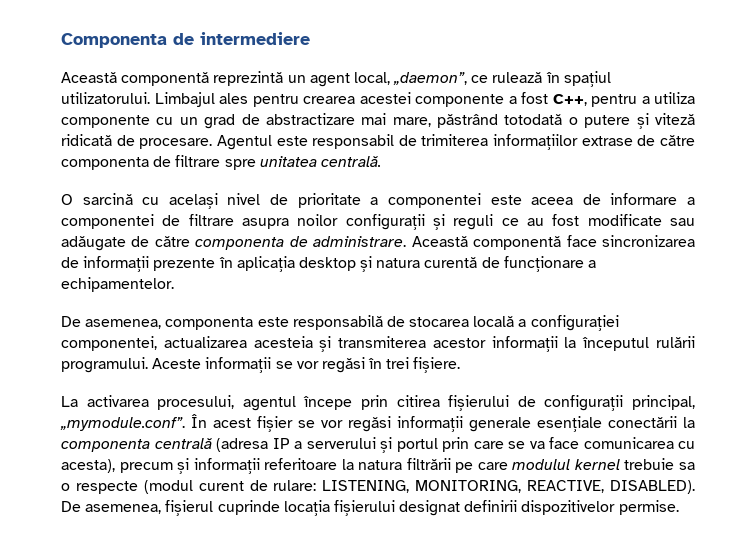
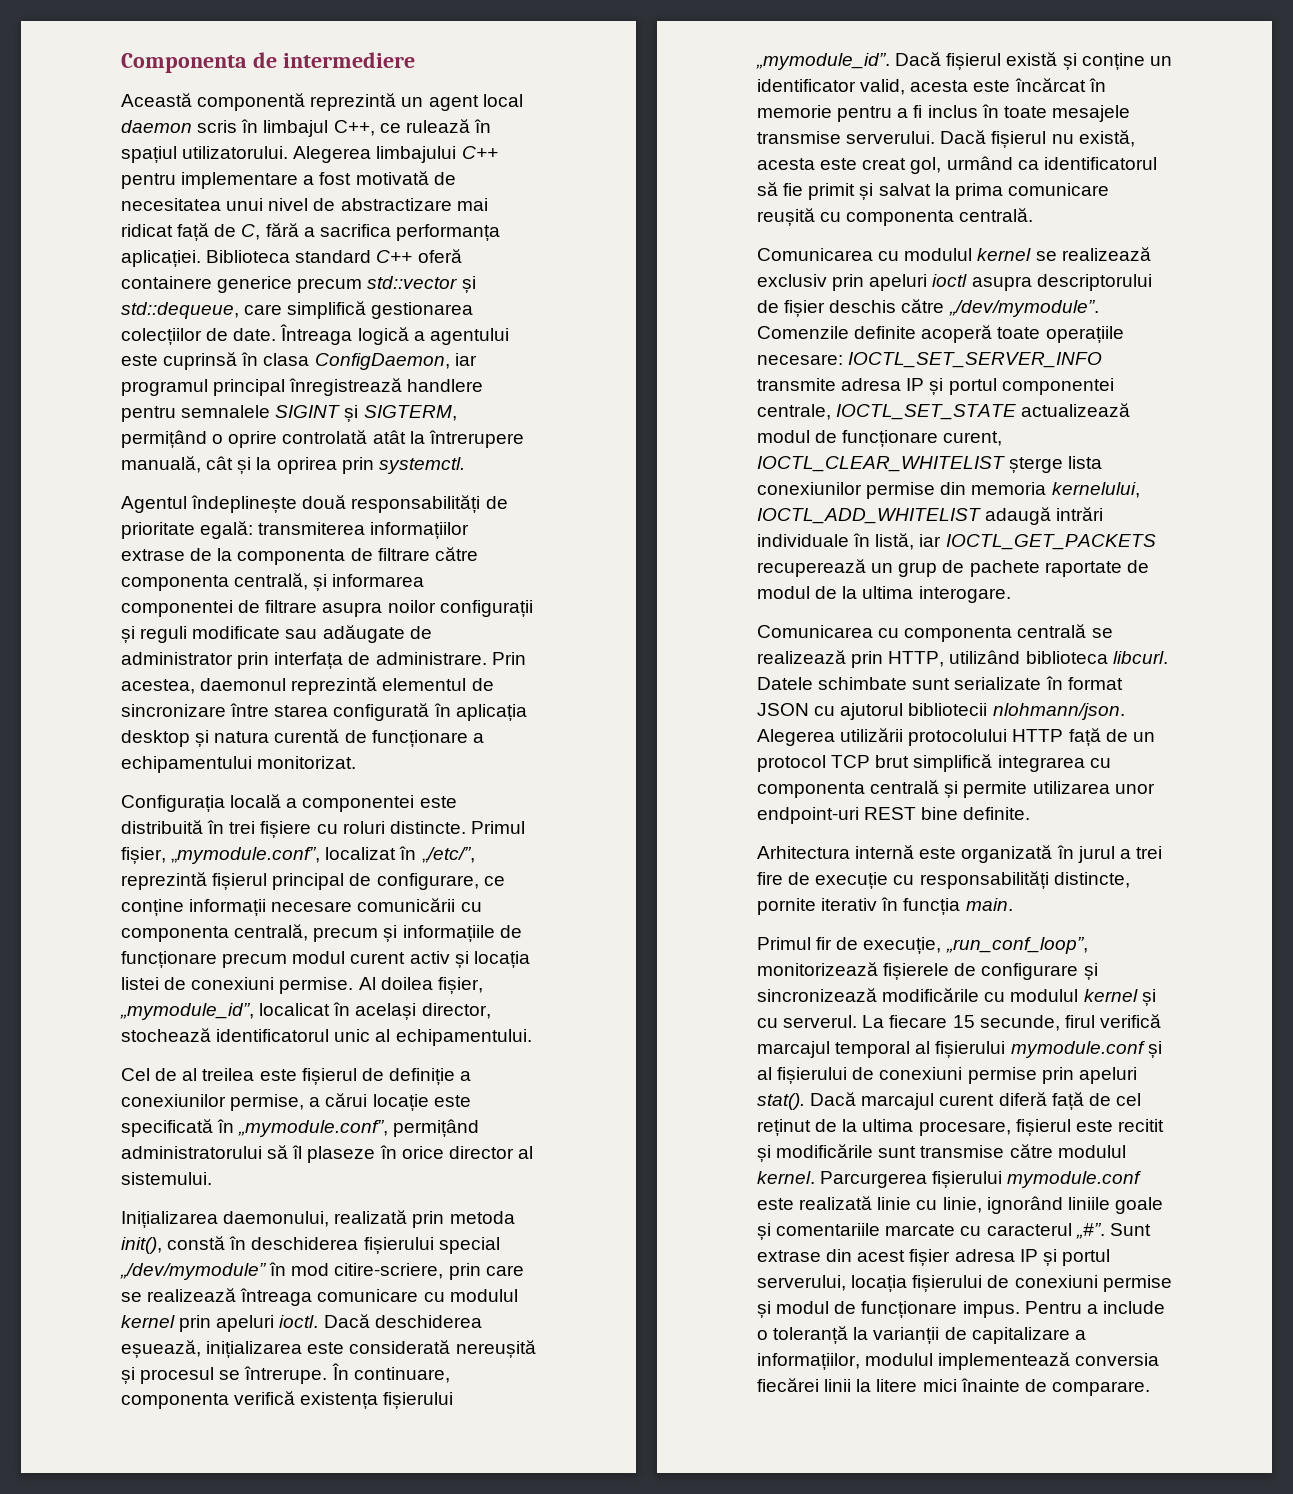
- Această componentă reprezintă un agent local, „daemon”, ce rulează în spațiul utilizatorului.
+ Această componentă reprezintă un agent local daemon scris în limbajul C++, ce rulează în spațiul utilizatorului.
- Limbajul ales pentru crearea acestei componente a fost C++, pentru a utiliza componente cu un grad de abstractizare mai mare, păstrând totodată o putere și viteză ridicată de procesare. Agentul este responsabil de trimiterea informațiilor extrase de către componenta de filtrare spre unitatea centrală.
- O sarcină cu același nivel de prioritate a componentei este aceea de informare a componentei de filtrare asupra noilor configurații și reguli ce au fost modificate sau adăugate de către componenta de administrare. Această componentă face sincronizarea de informații prezente în aplicația desktop și natura curentă de funcționare a echipamentelor.
- De asemenea, componenta este responsabilă de stocarea locală a configurației componentei, actualizarea acesteia și transmiterea acestor informații la începutul rulării programului. Aceste informații se vor regăsi în trei fișiere.
- La activarea procesului, agentul începe prin citirea fișierului de configurații principal, „mymodule.conf”. În acest fișier se vor regăsi informații generale esențiale conectării la componenta centrală (adresa IP a serverului și portul prin care se va face comunicarea cu acesta), precum și informații referitoare la natura filtrării pe care modulul kernel trebuie sa o respecte (modul curent de rulare: LISTENING, MONITORING, REACTIVE, DISABLED). De asemenea, fișierul cuprinde locația fișierului designat definirii dispozitivelor permise.
+ Alegerea limbajului C++ pentru implementare a fost motivată de necesitatea unui nivel de abstractizare mai ridicat față de C, fără a sacrifica performanța aplicației. Biblioteca standard C++ oferă containere generice precum std::vector și std::dequeue, care simplifică gestionarea colecțiilor de date. Întreaga logică a agentului este cuprinsă în clasa ConfigDaemon, iar programul principal înregistrează handlere pentru semnalele SIGINT și SIGTERM, permițând o oprire controlată atât la întrerupere manuală, cât și la oprirea prin systemctl.
+ Agentul îndeplinește două responsabilități de prioritate egală: transmiterea informațiilor extrase de la componenta de filtrare către componenta centrală, și informarea componentei de filtrare asupra noilor configurații și reguli modificate sau adăugate de administrator prin interfața de administrare. Prin acestea, daemonul reprezintă elementul de sincronizare între starea configurată în aplicația desktop și natura curentă de funcționare a echipamentului monitorizat.
+ Configurația locală a componentei este distribuită în trei fișiere cu roluri distincte. Primul fișier, „mymodule.conf”, localizat în „/etc/”, reprezintă fișierul principal de configurare, ce conține informații necesare comunicării cu componenta centrală, precum și informațiile de funcționare precum modul curent activ și locația listei de conexiuni permise. Al doilea fișier, „mymodule_id”, localicat în același director, stochează identificatorul unic al echipamentului.
+ Cel de al treilea este fișierul de definiție a conexiunilor permise, a cărui locație este specificată în „mymodule.conf”, permițând administratorului să îl plaseze în orice director al sistemului.
+ Inițializarea daemonului, realizată prin metoda init(), constă în deschiderea fișierului special „/dev/mymodule” în mod citire-scriere, prin care se realizează întreaga comunicare cu modulul kernel prin apeluri ioctl. Dacă deschiderea eșuează, inițializarea este considerată nereușită și procesul se întrerupe. În continuare, componenta verifică existența fișierului „mymodule_id”. Dacă fișierul există și conține un identificator valid, acesta este încărcat în memorie pentru a fi inclus în toate mesajele transmise serverului. Dacă fișierul nu există, acesta este creat gol, urmând ca identificatorul să fie primit și salvat la prima comunicare reușită cu componenta centrală.
+ Comunicarea cu modulul kernel se realizează exclusiv prin apeluri ioctl asupra descriptorului de fișier deschis către „/dev/mymodule”. Comenzile definite acoperă toate operațiile necesare: IOCTL_SET_SERVER_INFO transmite adresa IP și portul componentei centrale, IOCTL_SET_STATE actualizează modul de funcționare curent, IOCTL_CLEAR_WHITELIST șterge lista conexiunilor permise din memoria kernelului, IOCTL_ADD_WHITELIST adaugă intrări individuale în listă, iar IOCTL_GET_PACKETS recuperează un grup de pachete raportate de modul de la ultima interogare.
+ Comunicarea cu componenta centrală se realizează prin HTTP, utilizând biblioteca libcurl. Datele schimbate sunt serializate în format JSON cu ajutorul bibliotecii nlohmann/json. Alegerea utilizării protocolului HTTP față de un protocol TCP brut simplifică integrarea cu componenta centrală și permite utilizarea unor endpoint-uri REST bine definite.
+ Arhitectura internă este organizată în jurul a trei fire de execuție cu responsabilități distincte, pornite iterativ în funcția main.
+ Primul fir de execuție, „run_conf_loop”, monitorizează fișierele de configurare și sincronizează modificările cu modulul kernel și cu serverul. La fiecare 15 secunde, firul verifică marcajul temporal al fișierului mymodule.conf și al fișierului de conexiuni permise prin apeluri stat(). Dacă marcajul curent diferă față de cel reținut de la ultima procesare, fișierul este recitit și modificările sunt transmise către modulul kernel. Parcurgerea fișierului mymodule.conf este realizată linie cu linie, ignorând liniile goale și comentariile marcate cu caracterul „#”. Sunt extrase din acest fișier adresa IP și portul serverului, locația fișierului de conexiuni permise și modul de funcționare impus. Pentru a include o toleranță la varianții de capitalizare a informațiilor, modulul implementează conversia fiecărei linii la litere mici înainte de comparare.

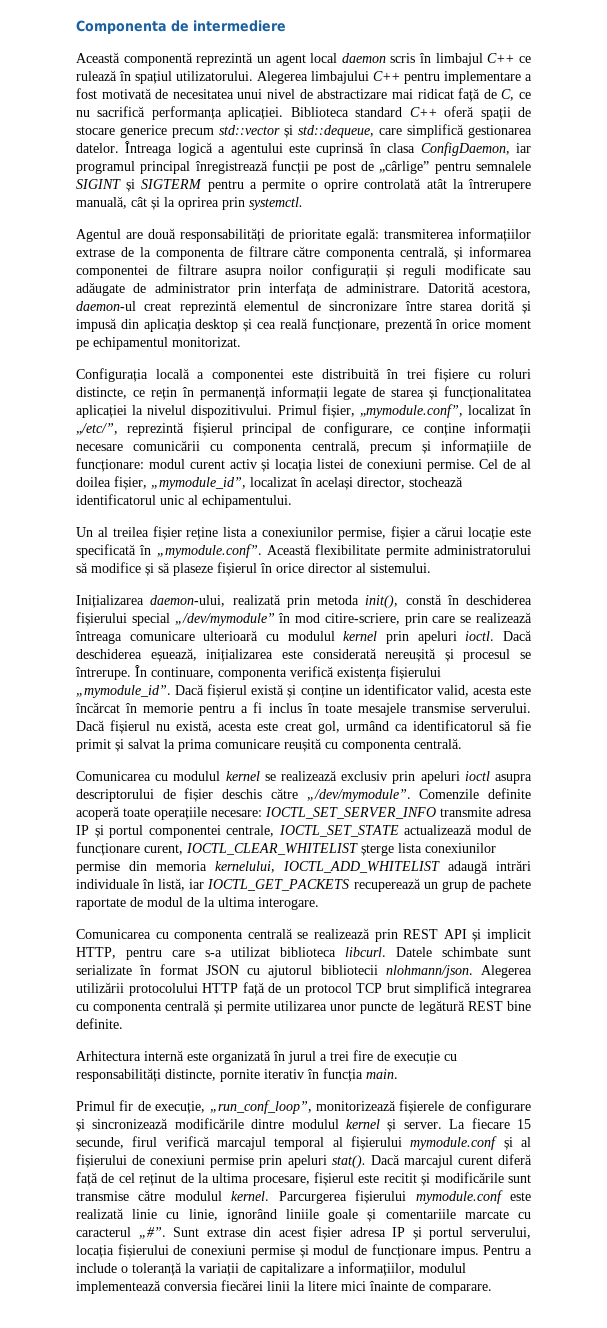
- Această componentă reprezintă un agent local daemon scris în limbajul C++, ce rulează în spațiul utilizatorului.
+ Această componentă reprezintă un agent local daemon scris în limbajul C++ ce rulează în spațiul utilizatorului.
- Alegerea limbajului C++ pentru implementare a fost motivată de necesitatea unui nivel de abstractizare mai ridicat față de C, fără a sacrifica performanța aplicației.
+ Alegerea limbajului C++ pentru implementare a fost motivată de necesitatea unui nivel de abstractizare mai ridicat față de C, ce nu sacrifică performanța aplicației.
- Biblioteca standard C++ oferă containere generice precum std::vector și std::dequeue, care simplifică gestionarea colecțiilor de date.
+ Biblioteca standard C++ oferă spații de stocare generice precum std::vector și std::dequeue, care simplifică gestionarea datelor.
- Întreaga logică a agentului este cuprinsă în clasa ConfigDaemon, iar programul principal înregistrează handlere pentru semnalele SIGINT și SIGTERM, permițând o oprire controlată atât la întrerupere manuală, cât și la oprirea prin systemctl.
+ Întreaga logică a agentului este cuprinsă în clasa ConfigDaemon, iar programul principal înregistrează funcții pe post de „cârlige” pentru semnalele SIGINT și SIGTERM pentru a permite o oprire controlată atât la întrerupere manuală, cât și la oprirea prin systemctl.
- Agentul îndeplinește două responsabilități de prioritate egală: transmiterea informațiilor extrase de la componenta de filtrare către componenta centrală, și informarea componentei de filtrare asupra noilor configurații și reguli modificate sau adăugate de administrator prin interfața de administrare.
+ Agentul are două responsabilități de prioritate egală: transmiterea informațiilor extrase de la componenta de filtrare către componenta centrală, și informarea componentei de filtrare asupra noilor configurații și reguli modificate sau adăugate de administrator prin interfața de administrare.
- Prin acestea, daemonul reprezintă elementul de sincronizare între starea configurată în aplicația desktop și natura curentă de funcționare a echipamentului monitorizat.
+ Datorită acestora, daemon-ul creat reprezintă elementul de sincronizare între starea dorită și impusă din aplicația desktop și cea reală funcționare, prezentă în orice moment pe echipamentul monitorizat.
- Configurația locală a componentei este distribuită în trei fișiere cu roluri distincte.
+ Configurația locală a componentei este distribuită în trei fișiere cu roluri distincte, ce rețin în permanență informații legate de starea și funcționalitatea aplicației la nivelul dispozitivului.
- Primul fișier, „mymodule.conf”, localizat în „/etc/”, reprezintă fișierul principal de configurare, ce conține informații necesare comunicării cu componenta centrală, precum și informațiile de funcționare precum modul curent activ și locația listei de conexiuni permise.
+ Primul fișier, „mymodule.conf”, localizat în „/etc/”, reprezintă fișierul principal de configurare, ce conține informații necesare comunicării cu componenta centrală, precum și informațiile de funcționare: modul curent activ și locația listei de conexiuni permise.
- Al doilea fișier, „mymodule_id”, localicat în același director, stochează identificatorul unic al echipamentului.
+ Cel de al doilea fișier, „mymodule_id”, localizat în același director, stochează identificatorul unic al echipamentului.
- Cel de al treilea este fișierul de definiție a conexiunilor permise, a cărui locație este specificată în „mymodule.conf”, permițând administratorului să îl plaseze în orice director al sistemului.
+ Un al treilea fișier reține lista a conexiunilor permise, fișier a cărui locație este specificată în „mymodule.conf”. Această flexibilitate permite administratorului să modifice și să plaseze fișierul în orice director al sistemului.
- Inițializarea daemonului, realizată prin metoda init(), constă în deschiderea fișierului special „/dev/mymodule” în mod citire-scriere, prin care se realizează întreaga comunicare cu modulul kernel prin apeluri ioctl.
+ Inițializarea daemon-ului, realizată prin metoda init(), constă în deschiderea fișierului special „/dev/mymodule” în mod citire-scriere, prin care se realizează întreaga comunicare ulterioară cu modulul kernel prin apeluri ioctl.
- Comunicarea cu componenta centrală se realizează prin HTTP, utilizând biblioteca libcurl.
+ Comunicarea cu componenta centrală se realizează prin REST API și implicit HTTP, pentru care s-a utilizat biblioteca libcurl.
- Alegerea utilizării protocolului HTTP față de un protocol TCP brut simplifică integrarea cu componenta centrală și permite utilizarea unor endpoint-uri REST bine definite.
+ Alegerea utilizării protocolului HTTP față de un protocol TCP brut simplifică integrarea cu componenta centrală și permite utilizarea unor puncte de legătură REST bine definite.
- Primul fir de execuție, „run_conf_loop”, monitorizează fișierele de configurare și sincronizează modificările cu modulul kernel și cu serverul.
+ Primul fir de execuție, „run_conf_loop”, monitorizează fișierele de configurare și sincronizează modificările dintre modulul kernel și server.
- Pentru a include o toleranță la varianții de capitalizare a informațiilor, modulul implementează conversia fiecărei linii la litere mici înainte de comparare.
+ Pentru a include o toleranță la variații de capitalizare a informațiilor, modulul implementează conversia fiecărei linii la litere mici înainte de comparare.

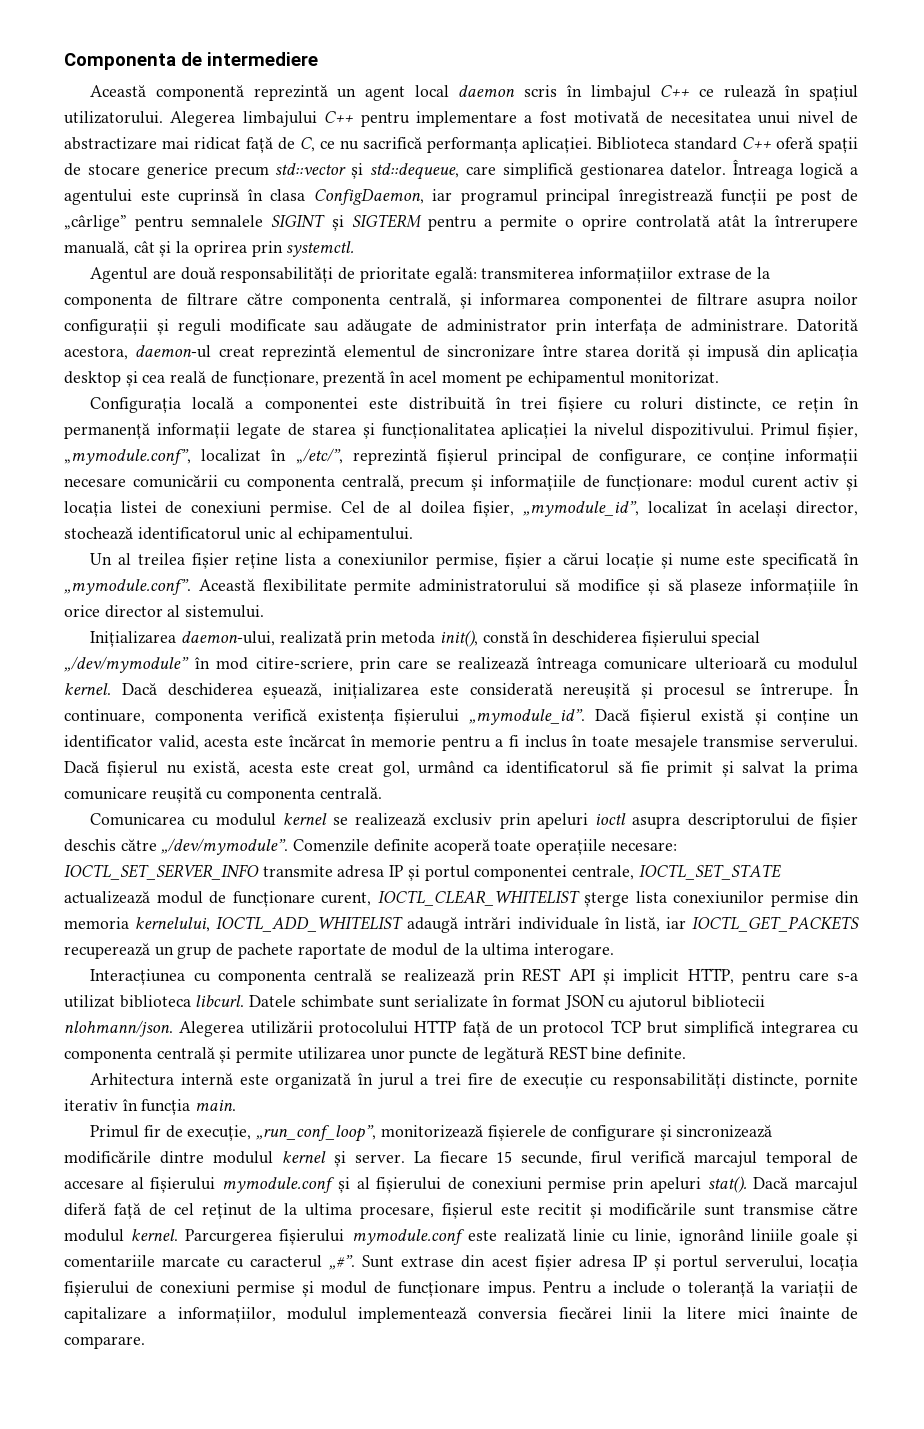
- Datorită acestora, daemon-ul creat reprezintă elementul de sincronizare între starea dorită și impusă din aplicația desktop și cea reală funcționare, prezentă în orice moment pe echipamentul monitorizat.
+ Datorită acestora, daemon-ul creat reprezintă elementul de sincronizare între starea dorită și impusă din aplicația desktop și cea reală de funcționare, prezentă în acel moment pe echipamentul monitorizat.
- Un al treilea fișier reține lista a conexiunilor permise, fișier a cărui locație este specificată în „mymodule.conf”. Această flexibilitate permite administratorului să modifice și să plaseze fișierul în orice director al sistemului.
+ Un al treilea fișier reține lista a conexiunilor permise, fișier a cărui locație și nume este specificată în „mymodule.conf”. Această flexibilitate permite administratorului să modifice și să plaseze informațiile în orice director al sistemului.
- Inițializarea daemon-ului, realizată prin metoda init(), constă în deschiderea fișierului special „/dev/mymodule” în mod citire-scriere, prin care se realizează întreaga comunicare ulterioară cu modulul kernel prin apeluri ioctl.
+ Inițializarea daemon-ului, realizată prin metoda init(), constă în deschiderea fișierului special „/dev/mymodule” în mod citire-scriere, prin care se realizează întreaga comunicare ulterioară cu modulul kernel.
- Comunicarea cu componenta centrală se realizează prin REST API și implicit HTTP, pentru care s-a utilizat biblioteca libcurl.
+ Interacțiunea cu componenta centrală se realizează prin REST API și implicit HTTP, pentru care s-a utilizat biblioteca libcurl.
- La fiecare 15 secunde, firul verifică marcajul temporal al fișierului mymodule.conf și al fișierului de conexiuni permise prin apeluri stat().
+ La fiecare 15 secunde, firul verifică marcajul temporal de accesare al fișierului mymodule.conf și al fișierului de conexiuni permise prin apeluri stat().
- Dacă marcajul curent diferă față de cel reținut de la ultima procesare, fișierul este recitit și modificările sunt transmise către modulul kernel.
+ Dacă marcajul diferă față de cel reținut de la ultima procesare, fișierul este recitit și modificările sunt transmise către modulul kernel.

